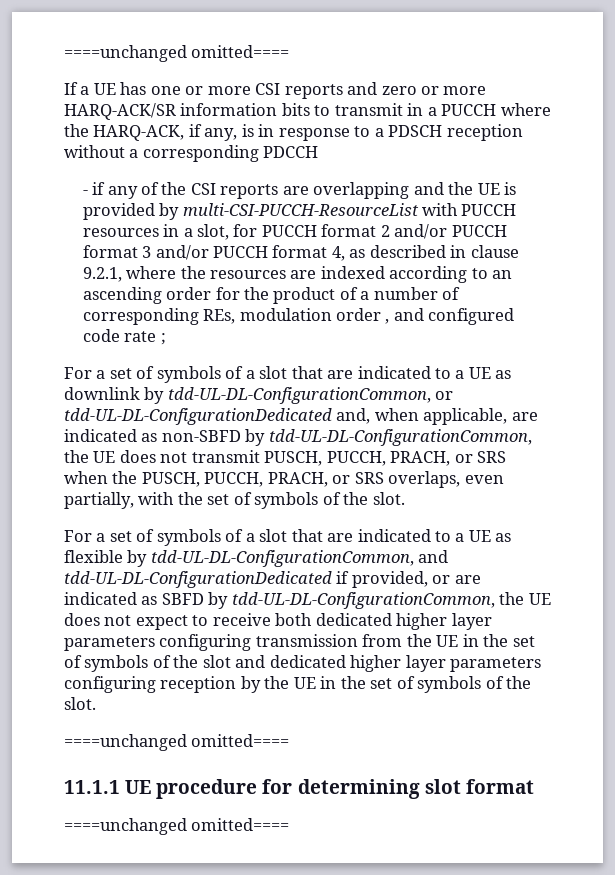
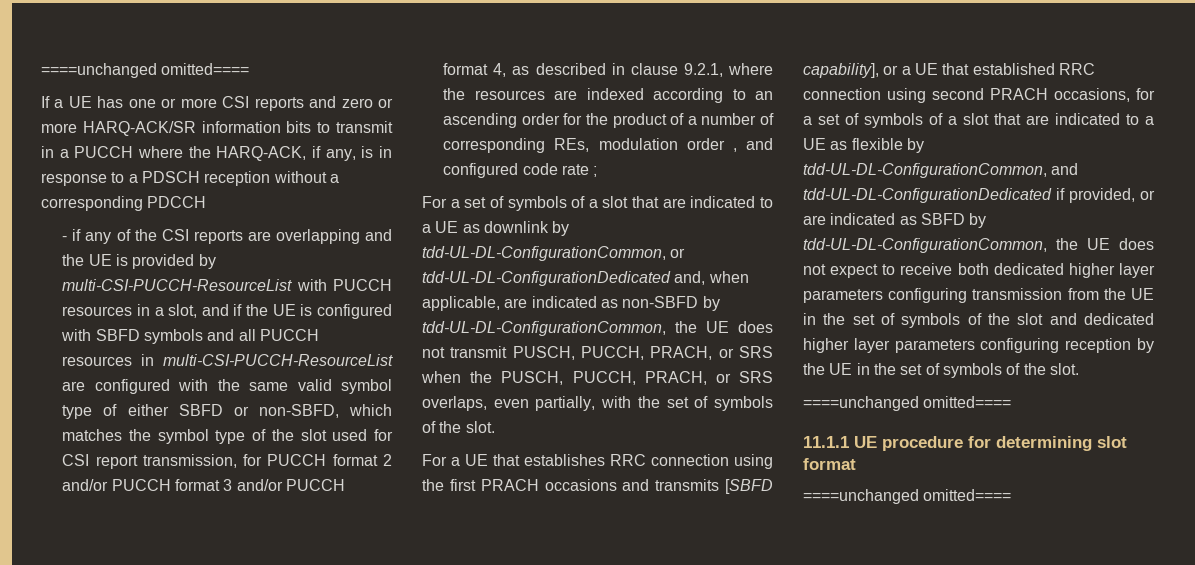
- - if any of the CSI reports are overlapping and the UE is provided by multi-CSI-PUCCH-ResourceList with PUCCH resources in a slot, for PUCCH format 2 and/or PUCCH format 3 and/or PUCCH format 4, as described in clause 9.2.1, where the resources are indexed according to an ascending order for the product of a number of corresponding REs, modulation order , and configured code rate ;
+ - if any of the CSI reports are overlapping and the UE is provided by multi-CSI-PUCCH-ResourceList with PUCCH resources in a slot, and if the UE is configured with SBFD symbols and all PUCCH resources in multi-CSI-PUCCH-ResourceList are configured with the same valid symbol type of either SBFD or non-SBFD, which matches the symbol type of the slot used for CSI report transmission, for PUCCH format 2 and/or PUCCH format 3 and/or PUCCH format 4, as described in clause 9.2.1, where the resources are indexed according to an ascending order for the product of a number of corresponding REs, modulation order , and configured code rate ;
- For a set of symbols of a slot that are indicated to a UE as flexible by tdd-UL-DL-ConfigurationCommon, and tdd-UL-DL-ConfigurationDedicated if provided, or are indicated as SBFD by tdd-UL-DL-ConfigurationCommon, the UE does not expect to receive both dedicated higher layer parameters configuring transmission from the UE in the set of symbols of the slot and dedicated higher layer parameters configuring reception by the UE in the set of symbols of the slot.
+ For a UE that establishes RRC connection using the first PRACH occasions and transmits [SBFD capability], or a UE that established RRC connection using second PRACH occasions, for a set of symbols of a slot that are indicated to a UE as flexible by tdd-UL-DL-ConfigurationCommon, and tdd-UL-DL-ConfigurationDedicated if provided, or are indicated as SBFD by tdd-UL-DL-ConfigurationCommon, the UE does not expect to receive both dedicated higher layer parameters configuring transmission from the UE in the set of symbols of the slot and dedicated higher layer parameters configuring reception by the UE in the set of symbols of the slot.

